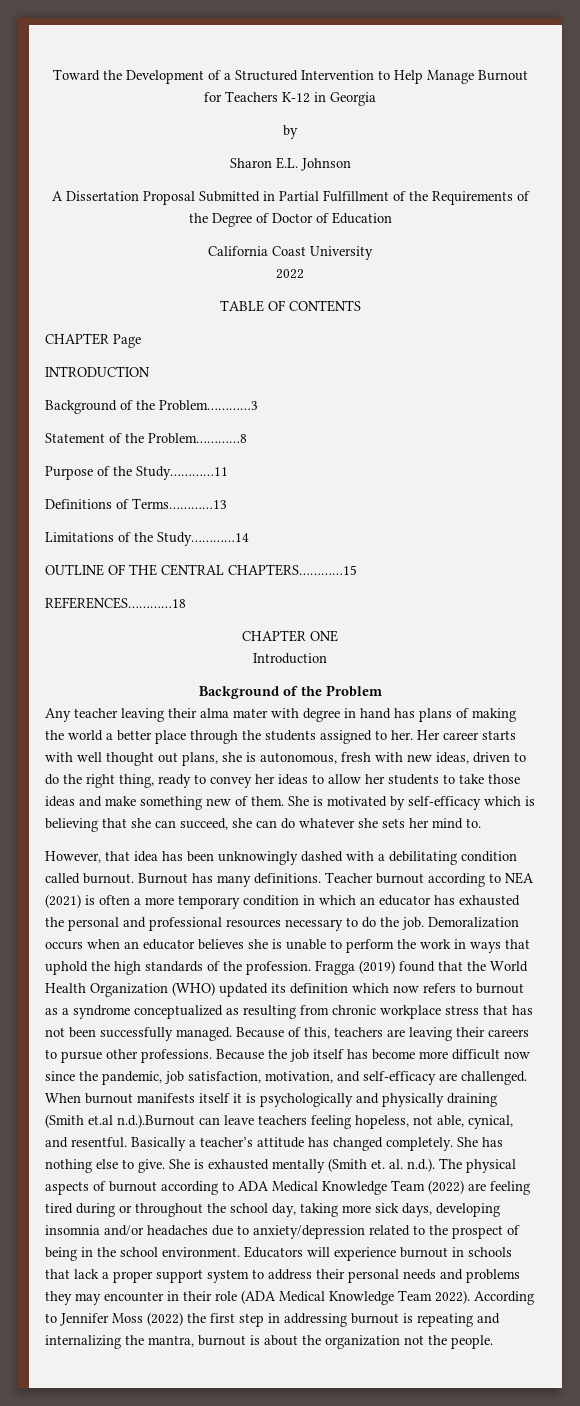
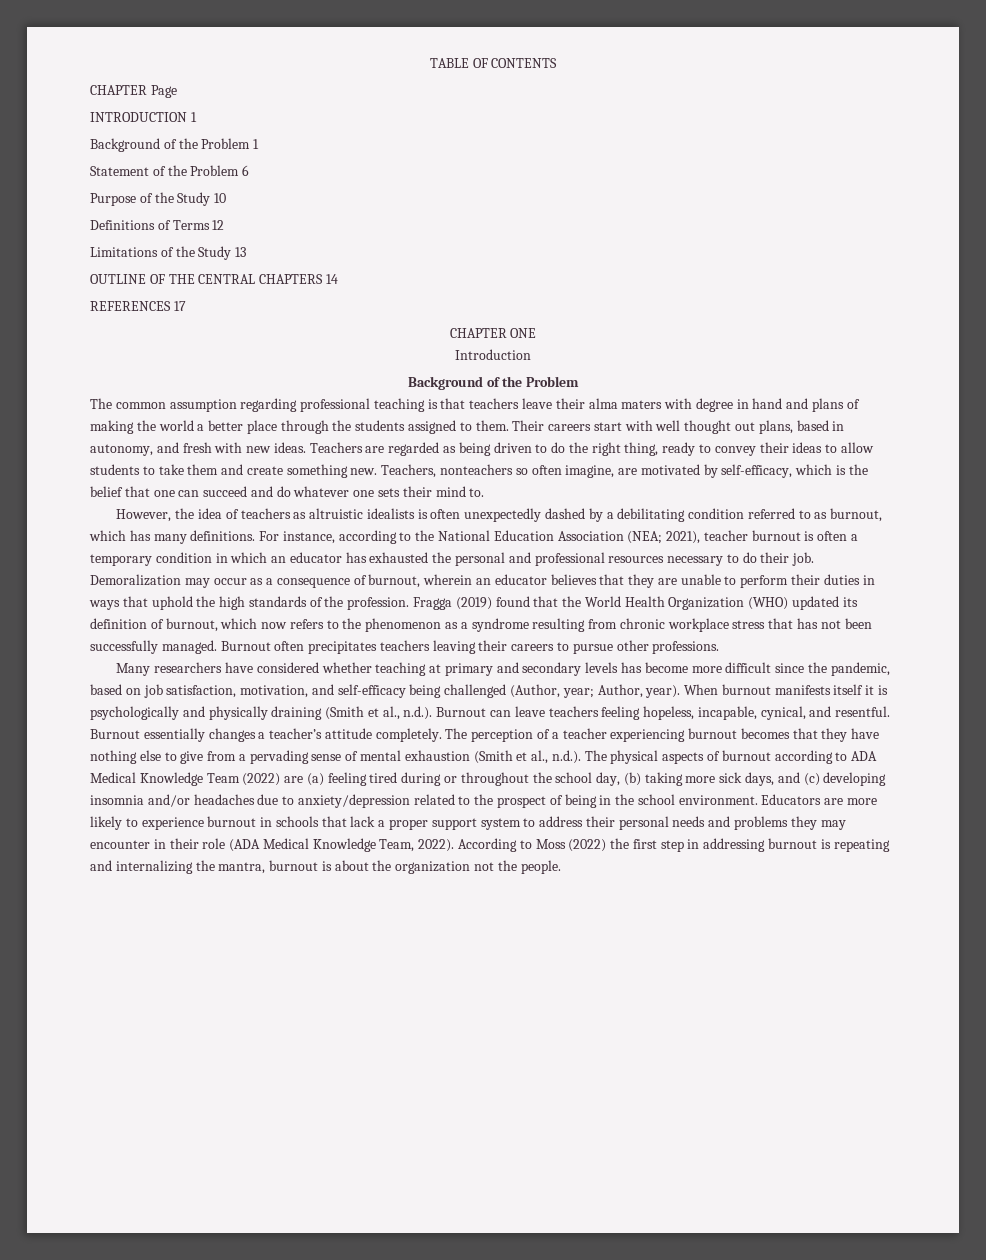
- Toward the Development of a Structured Intervention to Help Manage Burnout for Teachers K-12 in Georgia
- by
- Sharon E.L. Johnson
- A Dissertation Proposal Submitted in Partial Fulfillment of the Requirements of the Degree of Doctor of Education
- California Coast University
- 2022
- INTRODUCTION
- Background of the Problem…………3
+ INTRODUCTION 1
+ Background of the Problem 1
- Statement of the Problem…………8
+ Statement of the Problem 6
- Purpose of the Study…………11
+ Purpose of the Study 10
- Definitions of Terms…………13
+ Definitions of Terms 12
- Limitations of the Study…………14
+ Limitations of the Study 13
- OUTLINE OF THE CENTRAL CHAPTERS…………15
- REFERENCES…………18
+ OUTLINE OF THE CENTRAL CHAPTERS 14
+ REFERENCES 17
- Any teacher leaving their alma mater with degree in hand has plans of making the world a better place through the students assigned to her. Her career starts with well thought out plans, she is autonomous, fresh with new ideas, driven to do the right thing, ready to convey her ideas to allow her students to take those ideas and make something new of them. She is motivated by self-efficacy which is believing that she can succeed, she can do whatever she sets her mind to.
- However, that idea has been unknowingly dashed with a debilitating condition called burnout. Burnout has many definitions. Teacher burnout according to NEA (2021) is often a more temporary condition in which an educator has exhausted the personal and professional resources necessary to do the job.
+ The common assumption regarding professional teaching is that teachers leave their alma maters with degree in hand and plans of making the world a better place through the students assigned to them. Their careers start with well thought out plans, based in autonomy, and fresh with new ideas. Teachers are regarded as being driven to do the right thing, ready to convey their ideas to allow students to take them and create something new. Teachers, nonteachers so often imagine, are motivated by self-efficacy, which is the belief that one can succeed and do whatever one sets their mind to.
+ However, the idea of teachers as altruistic idealists is often unexpectedly dashed by a debilitating condition referred to as burnout, which has many definitions. For instance, according to the National Education Association (NEA; 2021), teacher burnout is often a temporary condition in which an educator has exhausted the personal and professional resources necessary to do their job.
- Demoralization occurs when an educator believes she is unable to perform the work in ways that uphold the high standards of the profession.
+ Demoralization may occur as a consequence of burnout, wherein an educator believes that they are unable to perform their duties in ways that uphold the high standards of the profession.
- Fragga (2019) found that the World Health Organization (WHO) updated its definition which now refers to burnout as a syndrome conceptualized as resulting from chronic workplace stress that has not been successfully managed.
+ Fragga (2019) found that the World Health Organization (WHO) updated its definition of burnout, which now refers to the phenomenon as a syndrome resulting from chronic workplace stress that has not been successfully managed.
- Because of this, teachers are leaving their careers to pursue other professions. Because the job itself has become more difficult now since the pandemic, job satisfaction, motivation, and self-efficacy are challenged.
+ Burnout often precipitates teachers leaving their careers to pursue other professions.
+ Many researchers have considered whether teaching at primary and secondary levels has become more difficult since the pandemic, based on job satisfaction, motivation, and self-efficacy being challenged (Author, year; Author, year).
- When burnout manifests itself it is psychologically and physically draining (Smith et.al n.d.).Burnout can leave teachers feeling hopeless, not able, cynical, and resentful.
+ When burnout manifests itself it is psychologically and physically draining (Smith et al., n.d.). Burnout can leave teachers feeling hopeless, incapable, cynical, and resentful.
- Basically a teacher’s attitude has changed completely. She has nothing else to give. She is exhausted mentally (Smith et. al. n.d.). The physical aspects of burnout according to ADA Medical Knowledge Team (2022) are feeling tired during or throughout the school day, taking more sick days, developing insomnia and/or headaches due to anxiety/depression related to the prospect of being in the school environment.
+ Burnout essentially changes a teacher’s attitude completely. The perception of a teacher experiencing burnout becomes that they have nothing else to give from a pervading sense of mental exhaustion (Smith et al., n.d.). The physical aspects of burnout according to ADA Medical Knowledge Team (2022) are (a) feeling tired during or throughout the school day, (b) taking more sick days, and (c) developing insomnia and/or headaches due to anxiety/depression related to the prospect of being in the school environment.
- Educators will experience burnout in schools that lack a proper support system to address their personal needs and problems they may encounter in their role (ADA Medical Knowledge Team 2022).
+ Educators are more likely to experience burnout in schools that lack a proper support system to address their personal needs and problems they may encounter in their role (ADA Medical Knowledge Team, 2022).
- According to Jennifer Moss (2022) the first step in addressing burnout is repeating and internalizing the mantra, burnout is about the organization not the people.
+ According to Moss (2022) the first step in addressing burnout is repeating and internalizing the mantra, burnout is about the organization not the people.

